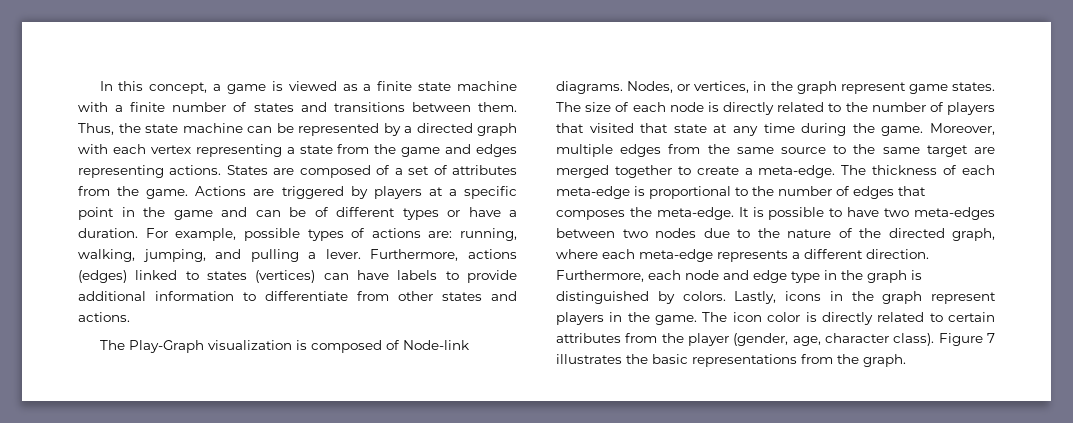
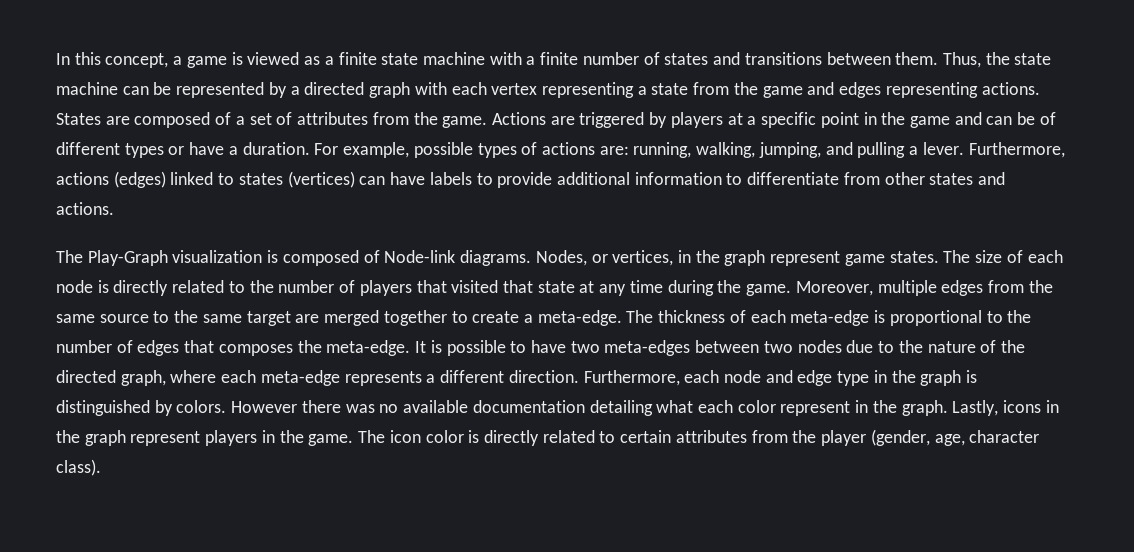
+ However there was no available documentation detailing what each color represent in the graph.
- Figure 7 illustrates the basic representations from the graph.

